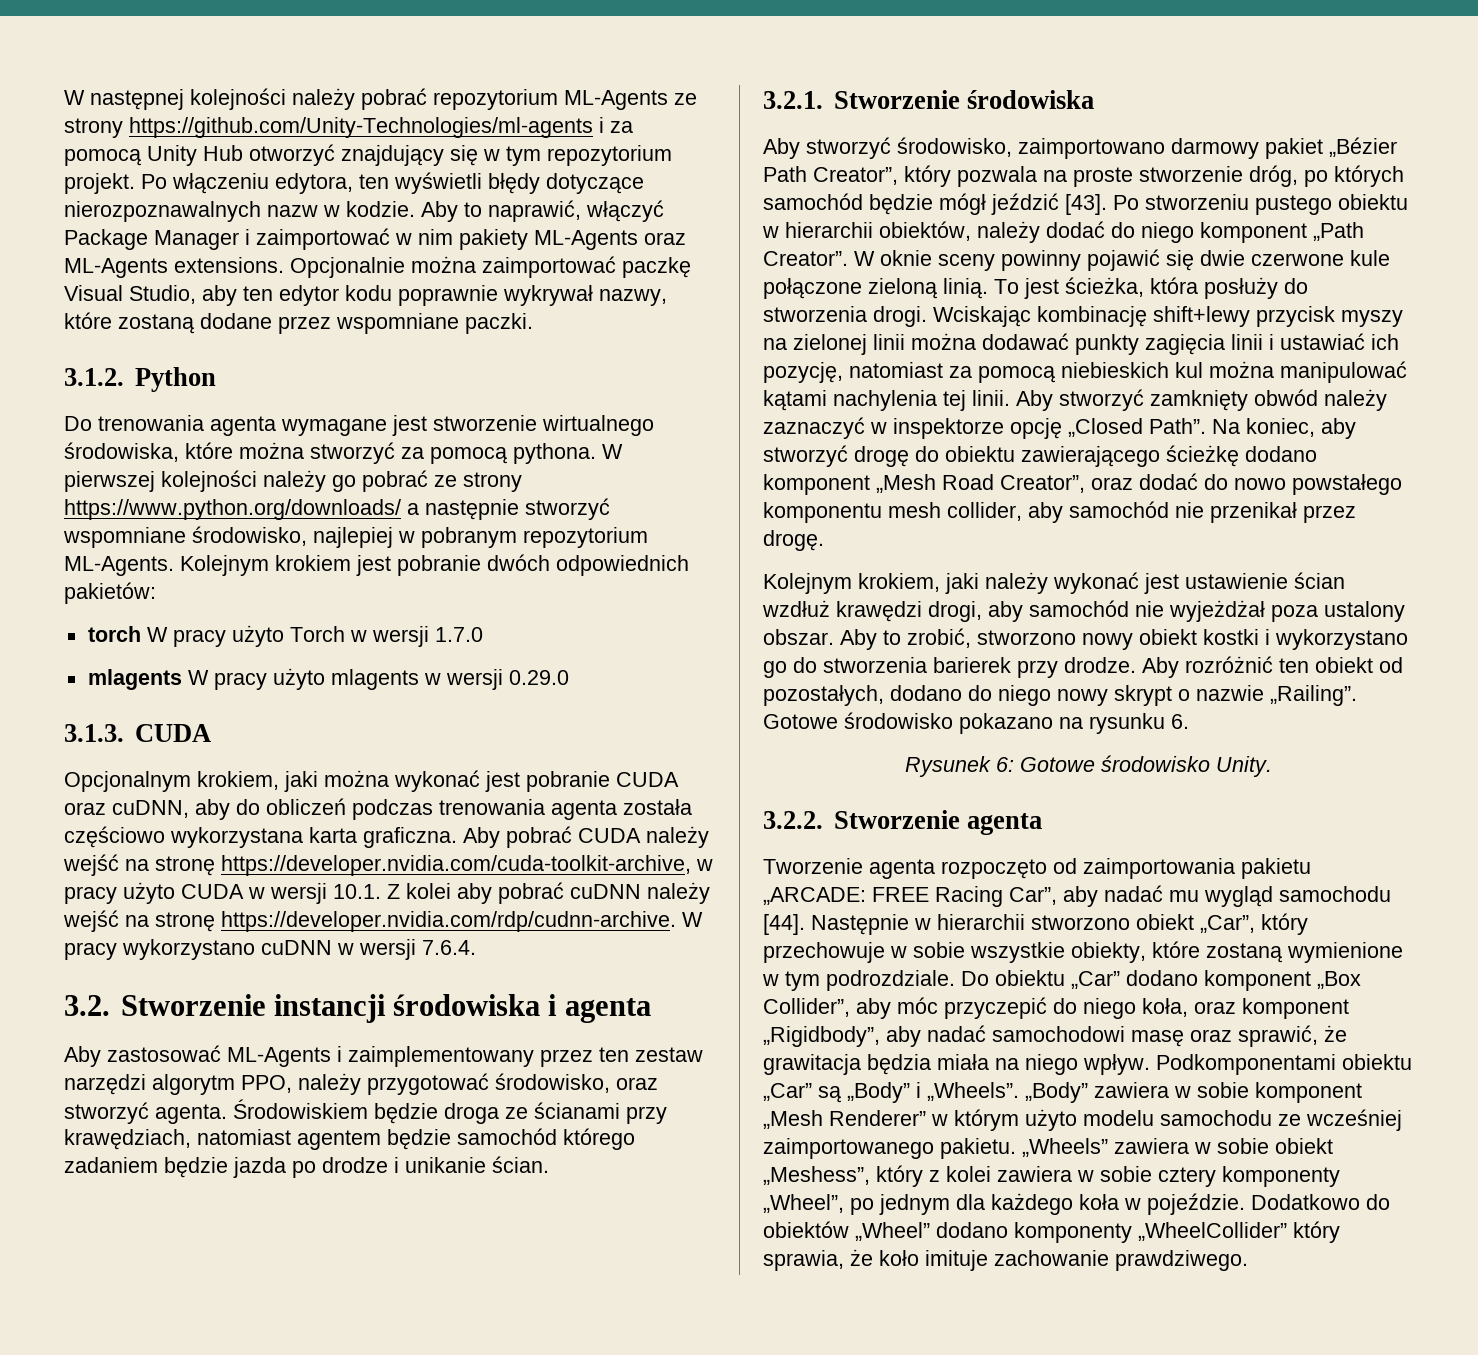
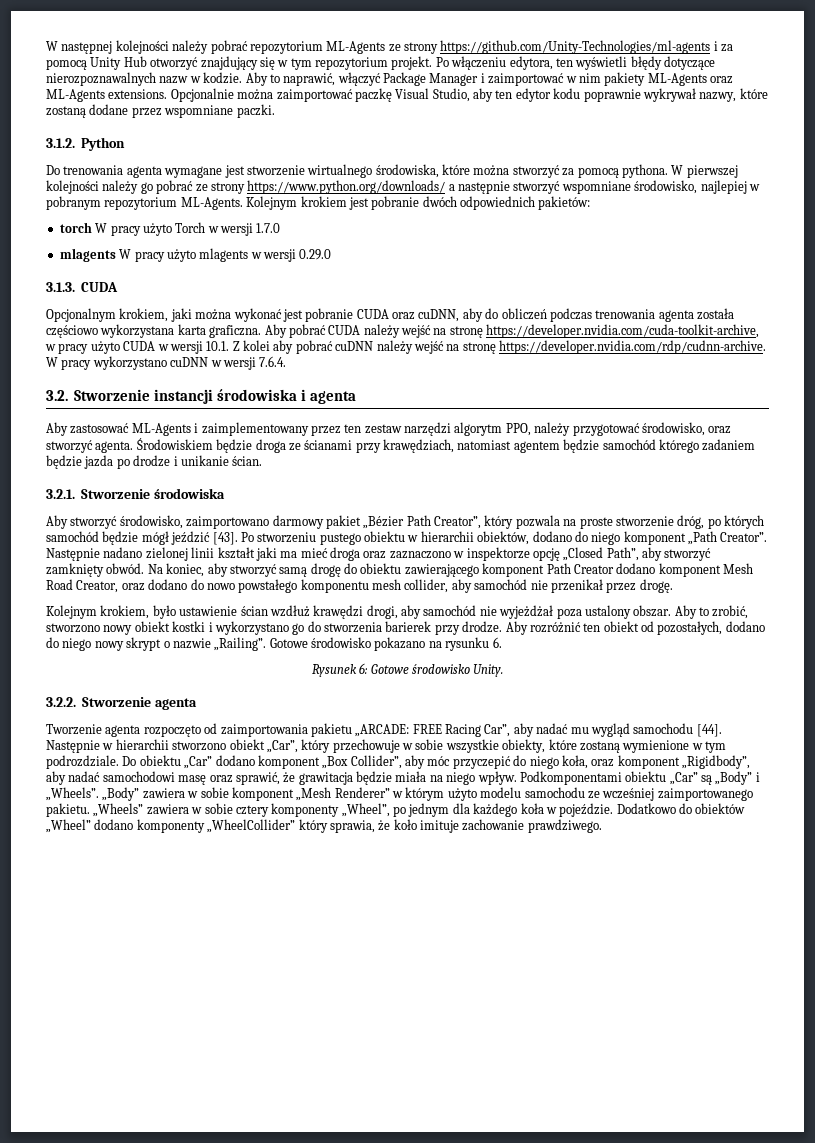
- Po stworzeniu pustego obiektu w hierarchii obiektów, należy dodać do niego komponent „Path Creator”.
+ Po stworzeniu pustego obiektu w hierarchii obiektów, dodano do niego komponent „Path Creator”.
- W oknie sceny powinny pojawić się dwie czerwone kule połączone zieloną linią. To jest ścieżka, która posłuży do stworzenia drogi. Wciskając kombinację shift+lewy przycisk myszy na zielonej linii można dodawać punkty zagięcia linii i ustawiać ich pozycję, natomiast za pomocą niebieskich kul można manipulować kątami nachylenia tej linii. Aby stworzyć zamknięty obwód należy zaznaczyć w inspektorze opcję „Closed Path”.
+ Następnie nadano zielonej linii kształt jaki ma mieć droga oraz zaznaczono w inspektorze opcję „Closed Path”, aby stworzyć zamknięty obwód.
- Na koniec, aby stworzyć drogę do obiektu zawierającego ścieżkę dodano komponent „Mesh Road Creator”, oraz dodać do nowo powstałego komponentu mesh collider, aby samochód nie przenikał przez drogę.
+ Na koniec, aby stworzyć samą drogę do obiektu zawierającego komponent Path Creator dodano komponent Mesh Road Creator, oraz dodano do nowo powstałego komponentu mesh collider, aby samochód nie przenikał przez drogę.
- Kolejnym krokiem, jaki należy wykonać jest ustawienie ścian wzdłuż krawędzi drogi, aby samochód nie wyjeżdżał poza ustalony obszar.
+ Kolejnym krokiem, było ustawienie ścian wzdłuż krawędzi drogi, aby samochód nie wyjeżdżał poza ustalony obszar.
- Do obiektu „Car” dodano komponent „Box Collider”, aby móc przyczepić do niego koła, oraz komponent „Rigidbody”, aby nadać samochodowi masę oraz sprawić, że grawitacja będzia miała na niego wpływ.
+ Do obiektu „Car” dodano komponent „Box Collider”, aby móc przyczepić do niego koła, oraz komponent „Rigidbody”, aby nadać samochodowi masę oraz sprawić, że grawitacja będzie miała na niego wpływ.
- „Wheels” zawiera w sobie obiekt „Meshess”, który z kolei zawiera w sobie cztery komponenty „Wheel”, po jednym dla każdego koła w pojeździe.
+ „Wheels” zawiera w sobie cztery komponenty „Wheel”, po jednym dla każdego koła w pojeździe.

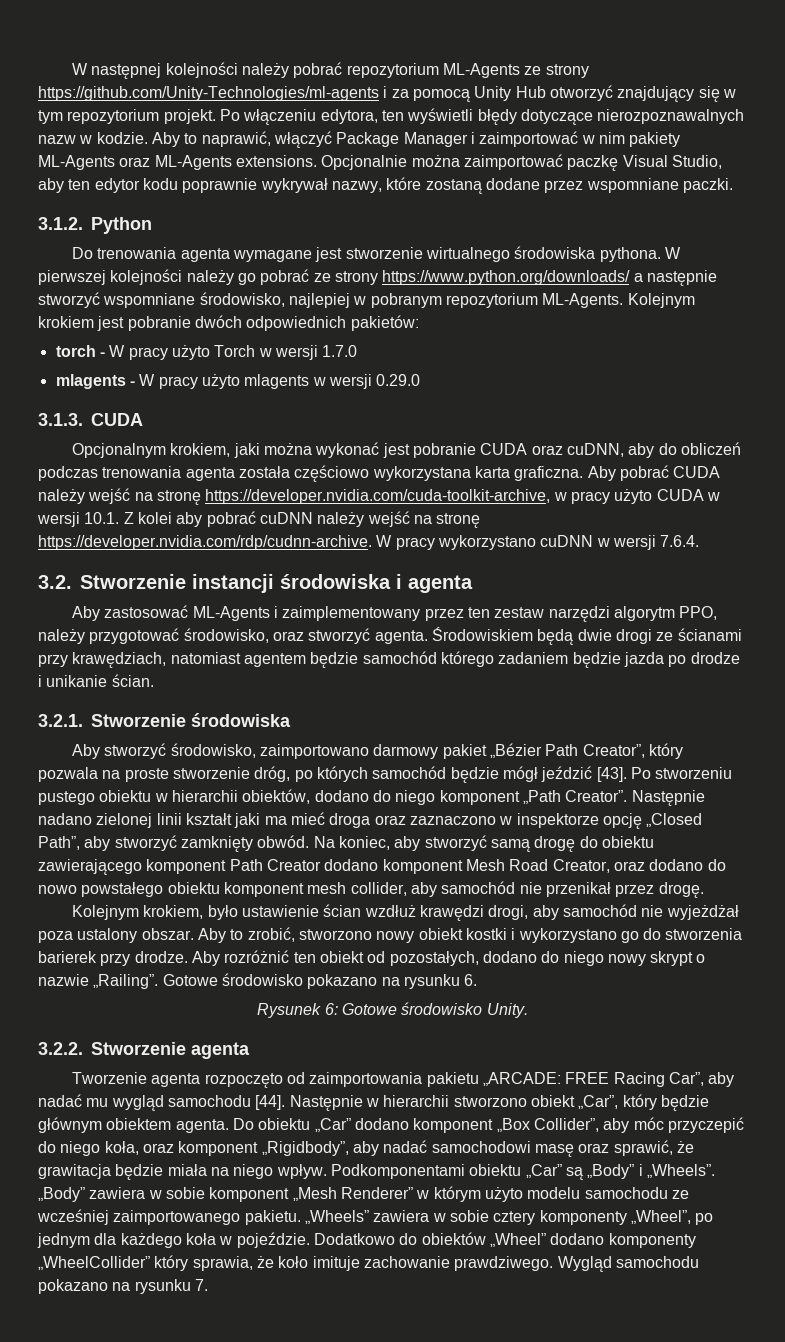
- Do trenowania agenta wymagane jest stworzenie wirtualnego środowiska, które można stworzyć za pomocą pythona.
+ Do trenowania agenta wymagane jest stworzenie wirtualnego środowiska pythona.
- torch W pracy użyto Torch w wersji 1.7.0
+ torch - W pracy użyto Torch w wersji 1.7.0
- mlagents W pracy użyto mlagents w wersji 0.29.0
+ mlagents - W pracy użyto mlagents w wersji 0.29.0
- Środowiskiem będzie droga ze ścianami przy krawędziach, natomiast agentem będzie samochód którego zadaniem będzie jazda po drodze i unikanie ścian.
+ Środowiskiem będą dwie drogi ze ścianami przy krawędziach, natomiast agentem będzie samochód którego zadaniem będzie jazda po drodze i unikanie ścian.
- Na koniec, aby stworzyć samą drogę do obiektu zawierającego komponent Path Creator dodano komponent Mesh Road Creator, oraz dodano do nowo powstałego komponentu mesh collider, aby samochód nie przenikał przez drogę.
+ Na koniec, aby stworzyć samą drogę do obiektu zawierającego komponent Path Creator dodano komponent Mesh Road Creator, oraz dodano do nowo powstałego obiektu komponent mesh collider, aby samochód nie przenikał przez drogę.
- Następnie w hierarchii stworzono obiekt „Car”, który przechowuje w sobie wszystkie obiekty, które zostaną wymienione w tym podrozdziale.
+ Następnie w hierarchii stworzono obiekt „Car”, który będzie głównym obiektem agenta.
+ Wygląd samochodu pokazano na rysunku 7.

